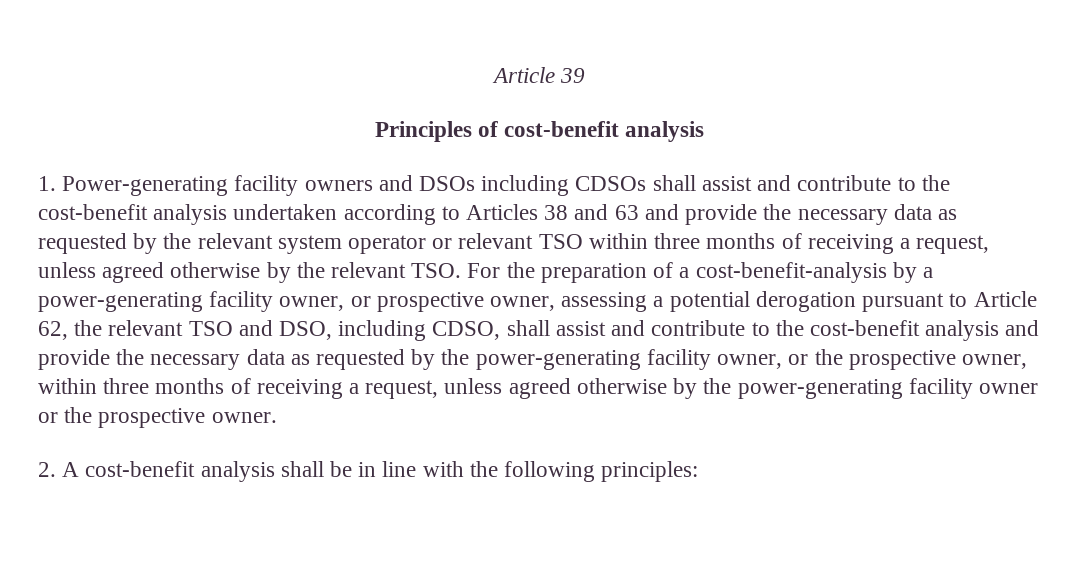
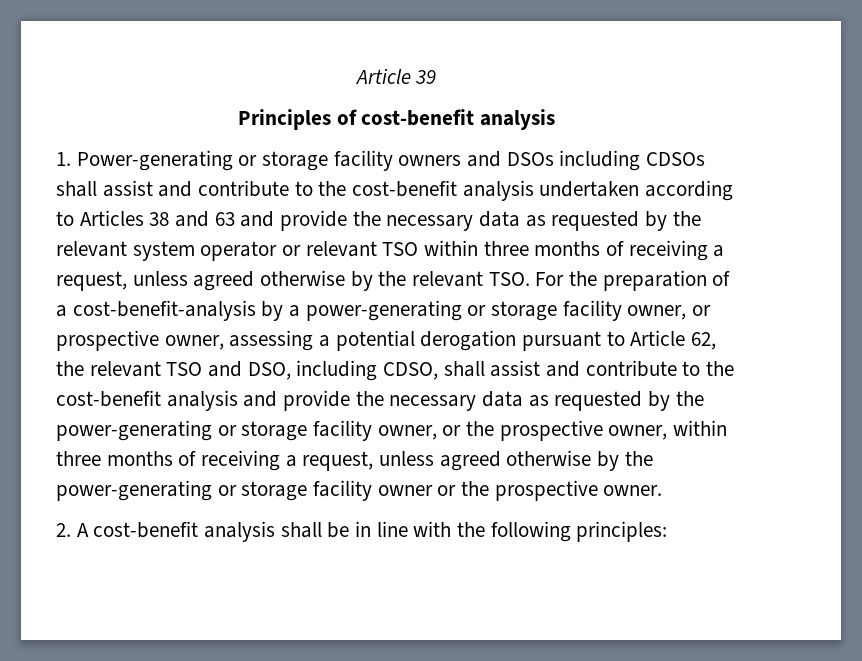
- 1. Power-generating facility owners and DSOs including CDSOs shall assist and contribute to the cost-benefit analysis undertaken according to Articles 38 and 63 and provide the necessary data as requested by the relevant system operator or relevant TSO within three months of receiving a request, unless agreed otherwise by the relevant TSO. For the preparation of a cost-benefit-analysis by a power-generating facility owner, or prospective owner, assessing a potential derogation pursuant to Article 62, the relevant TSO and DSO, including CDSO, shall assist and contribute to the cost-benefit analysis and provide the necessary data as requested by the power-generating facility owner, or the prospective owner, within three months of receiving a request, unless agreed otherwise by the power-generating facility owner or the prospective owner.
+ 1. Power-generating or storage facility owners and DSOs including CDSOs shall assist and contribute to the cost-benefit analysis undertaken according to Articles 38 and 63 and provide the necessary data as requested by the relevant system operator or relevant TSO within three months of receiving a request, unless agreed otherwise by the relevant TSO. For the preparation of a cost-benefit-analysis by a power-generating or storage facility owner, or prospective owner, assessing a potential derogation pursuant to Article 62, the relevant TSO and DSO, including CDSO, shall assist and contribute to the cost-benefit analysis and provide the necessary data as requested by the power-generating or storage facility owner, or the prospective owner, within three months of receiving a request, unless agreed otherwise by the power-generating or storage facility owner or the prospective owner.

